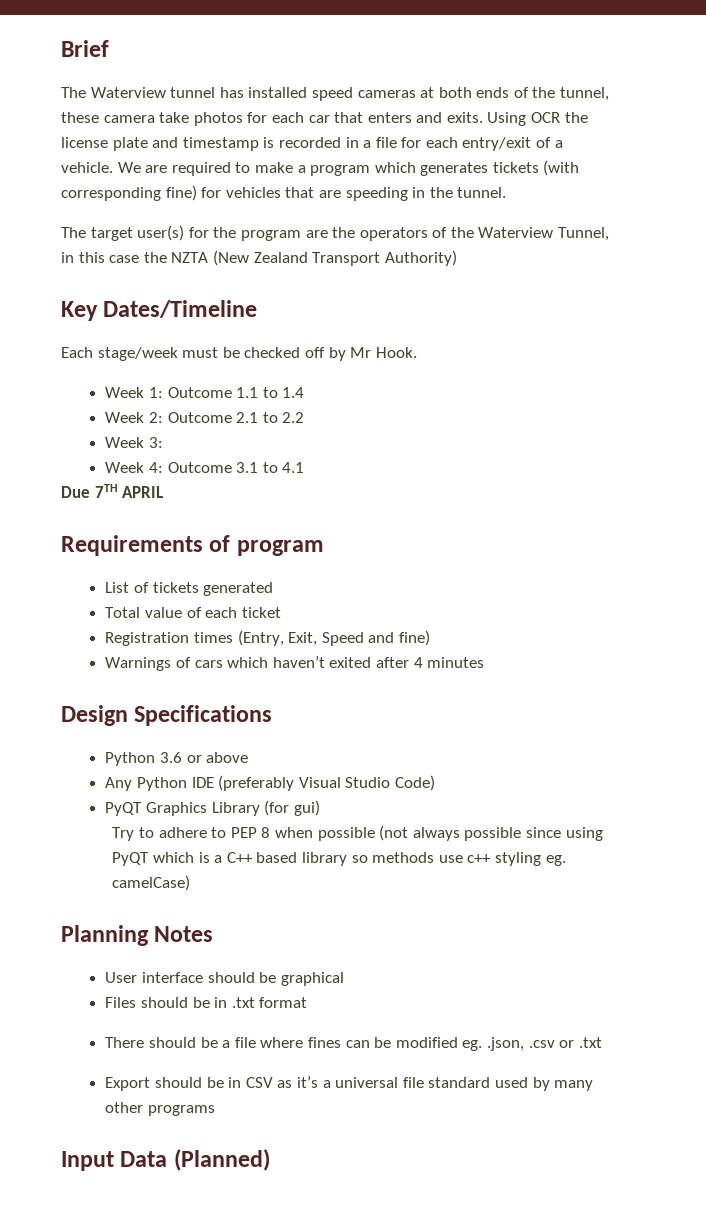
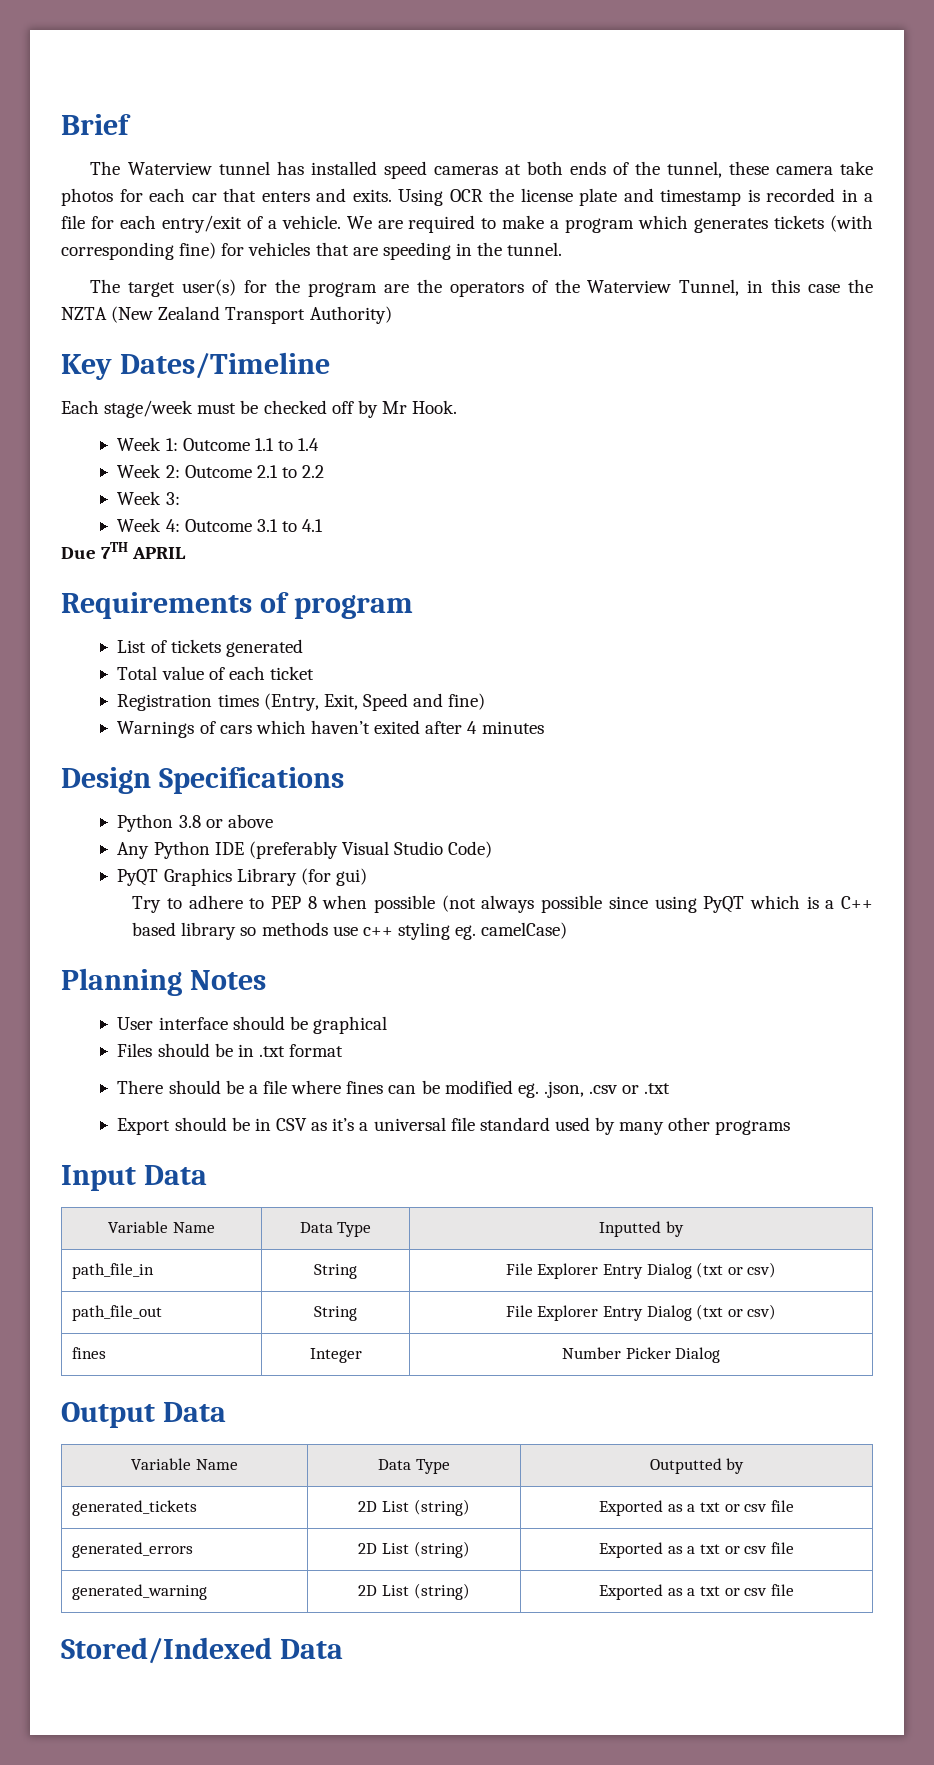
- Python 3.6 or above
+ Python 3.8 or above
- Input Data (Planned)
+ Input Data
+ Variable Name | Data Type | Inputted by
+ path_file_in | String | File Explorer Entry Dialog (txt or csv)
+ path_file_out | String | File Explorer Entry Dialog (txt or csv)
+ fines | Integer | Number Picker Dialog
+ Output Data
+ Variable Name | Data Type | Outputted by
+ generated_tickets | 2D List (string) | Exported as a txt or csv file
+ generated_errors | 2D List (string) | Exported as a txt or csv file
+ generated_warning | 2D List (string) | Exported as a txt or csv file
+ Stored/Indexed Data

